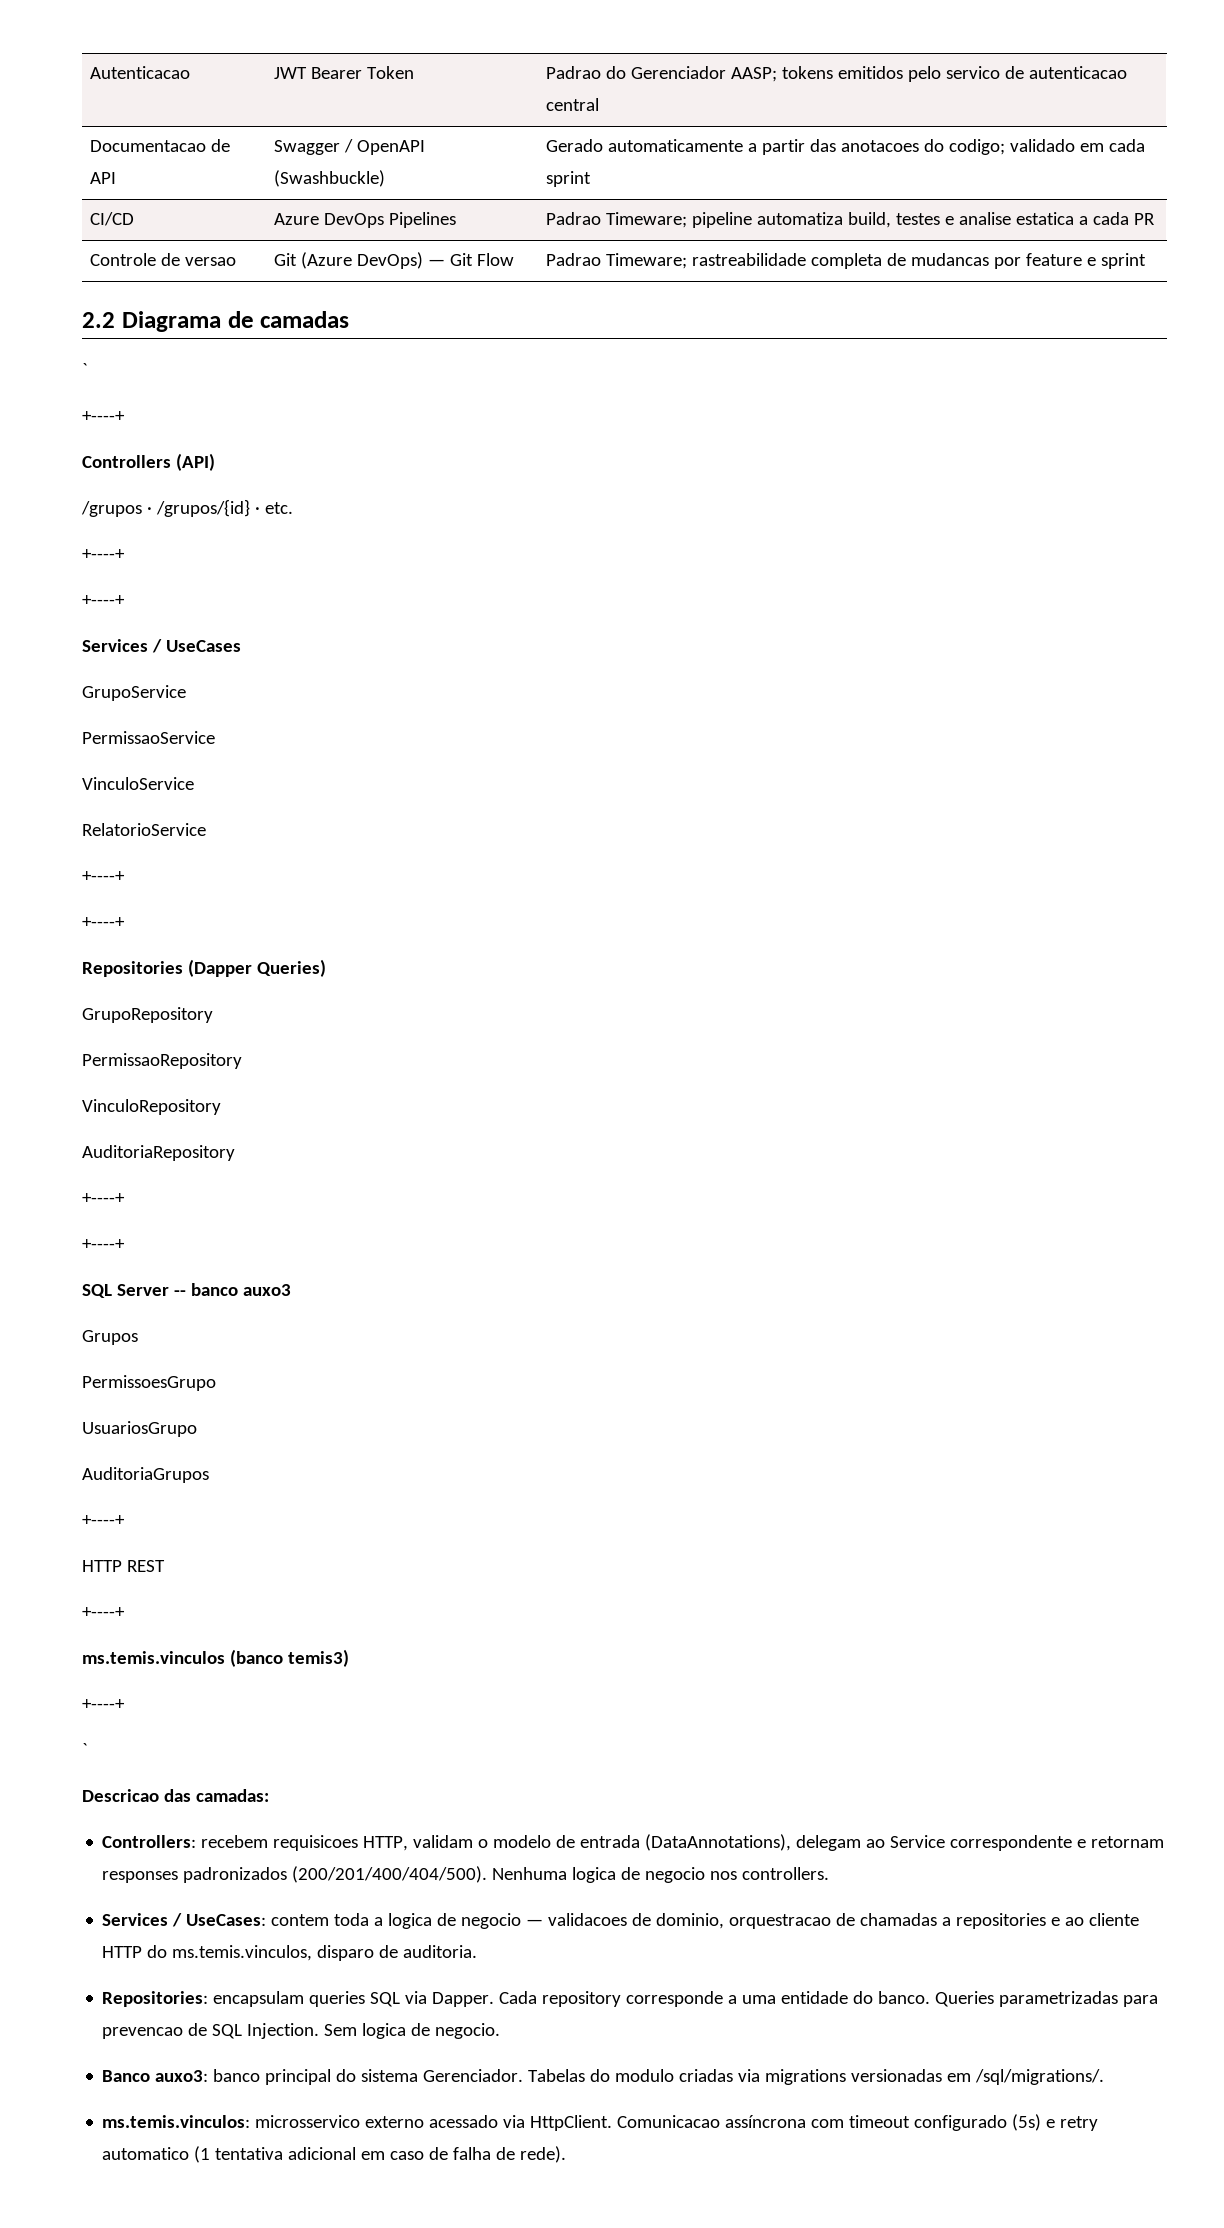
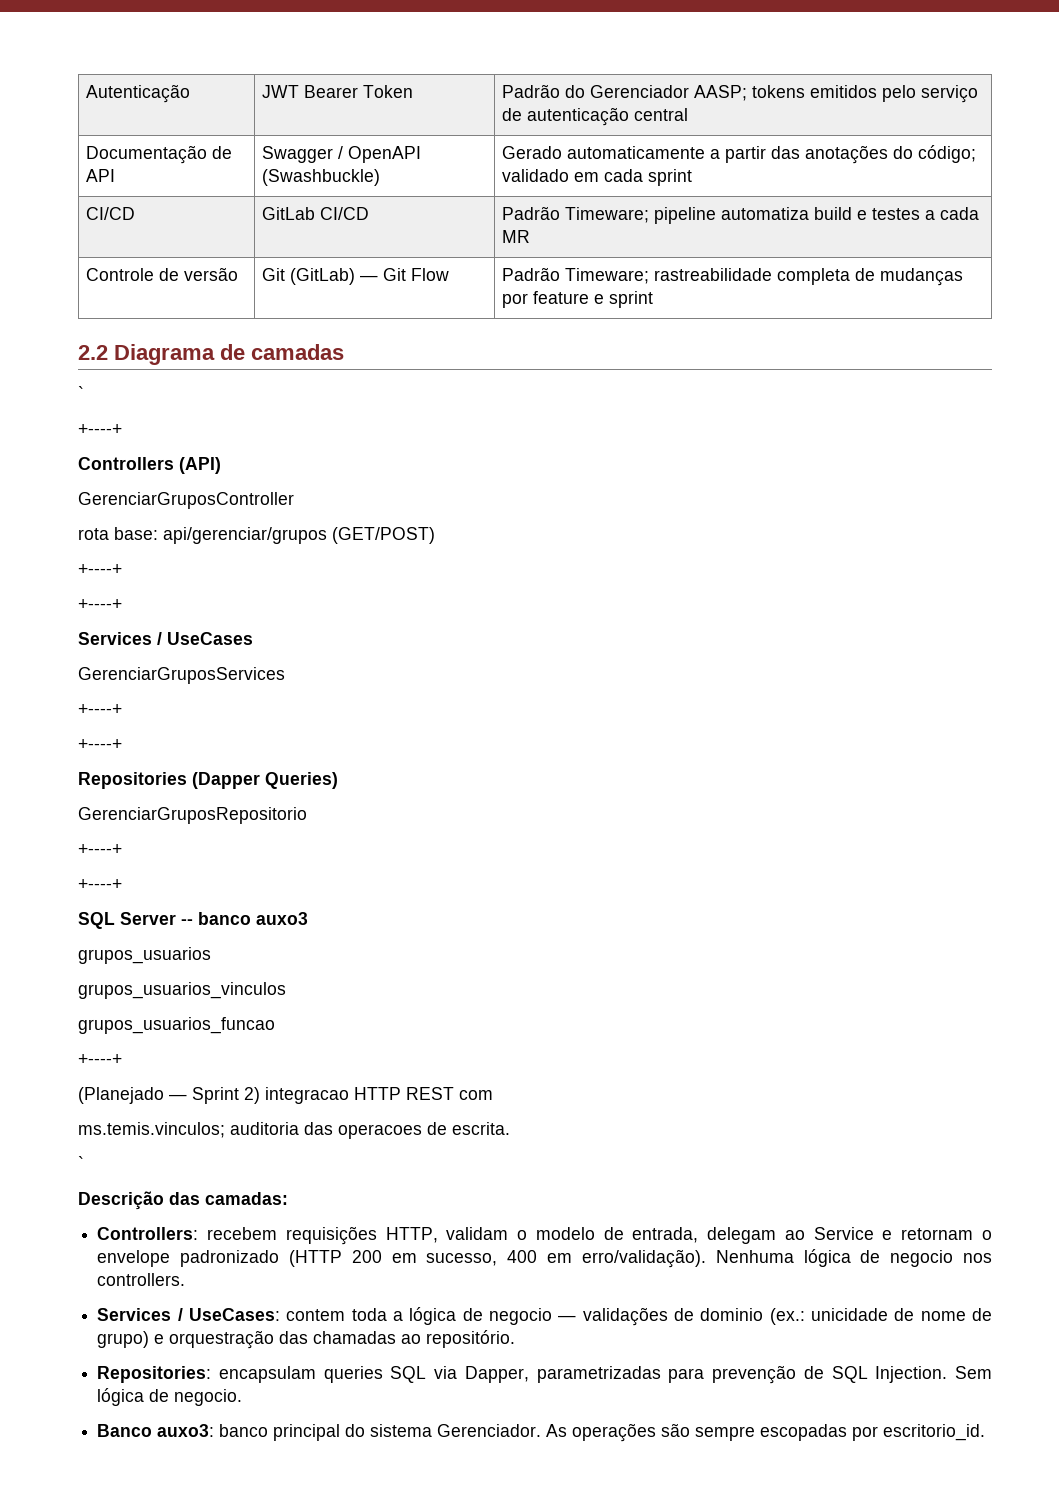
- Autenticacao | JWT Bearer Token | Padrao do Gerenciador AASP; tokens emitidos pelo servico de autenticacao central
+ Autenticação | JWT Bearer Token | Padrão do Gerenciador AASP; tokens emitidos pelo serviço de autenticação central
- Documentacao de API | Swagger / OpenAPI (Swashbuckle) | Gerado automaticamente a partir das anotacoes do codigo; validado em cada sprint
+ Documentação de API | Swagger / OpenAPI (Swashbuckle) | Gerado automaticamente a partir das anotações do código; validado em cada sprint
- CI/CD | Azure DevOps Pipelines | Padrao Timeware; pipeline automatiza build, testes e analise estatica a cada PR
+ CI/CD | GitLab CI/CD | Padrão Timeware; pipeline automatiza build e testes a cada MR
- Controle de versao | Git (Azure DevOps) — Git Flow | Padrao Timeware; rastreabilidade completa de mudancas por feature e sprint
+ Controle de versão | Git (GitLab) — Git Flow | Padrão Timeware; rastreabilidade completa de mudanças por feature e sprint
- /grupos · /grupos/{id} · etc.
+ GerenciarGruposController
+ rota base: api/gerenciar/grupos (GET/POST)
- GrupoService
- PermissaoService
- VinculoService
- RelatorioService
+ GerenciarGruposServices
- GrupoRepository
- PermissaoRepository
- VinculoRepository
- AuditoriaRepository
+ GerenciarGruposRepositorio
- Grupos
- PermissoesGrupo
- UsuariosGrupo
- AuditoriaGrupos
+ grupos_usuarios
+ grupos_usuarios_vinculos
+ grupos_usuarios_funcao
  +----+
- HTTP REST
- +----+
- ms.temis.vinculos (banco temis3)
- +----+
+ (Planejado — Sprint 2) integracao HTTP REST com
+ ms.temis.vinculos; auditoria das operacoes de escrita.
  `
- Descricao das camadas:
+ Descrição das camadas:
- Controllers: recebem requisicoes HTTP, validam o modelo de entrada (DataAnnotations), delegam ao Service correspondente e retornam responses padronizados (200/201/400/404/500). Nenhuma logica de negocio nos controllers.
+ Controllers: recebem requisições HTTP, validam o modelo de entrada, delegam ao Service e retornam o envelope padronizado (HTTP 200 em sucesso, 400 em erro/validação). Nenhuma lógica de negocio nos controllers.
- Services / UseCases: contem toda a logica de negocio — validacoes de dominio, orquestracao de chamadas a repositories e ao cliente HTTP do ms.temis.vinculos, disparo de auditoria.
+ Services / UseCases: contem toda a lógica de negocio — validações de dominio (ex.: unicidade de nome de grupo) e orquestração das chamadas ao repositório.
- Repositories: encapsulam queries SQL via Dapper. Cada repository corresponde a uma entidade do banco. Queries parametrizadas para prevencao de SQL Injection.
+ Repositories: encapsulam queries SQL via Dapper, parametrizadas para prevenção de SQL Injection.
- Sem logica de negocio.
+ Sem lógica de negocio.
- Tabelas do modulo criadas via migrations versionadas em /sql/migrations/.
- ms.temis.vinculos: microsservico externo acessado via HttpClient. Comunicacao assíncrona com timeout configurado (5s) e retry automatico (1 tentativa adicional em caso de falha de rede).
+ As operações são sempre escopadas por escritorio_id.

